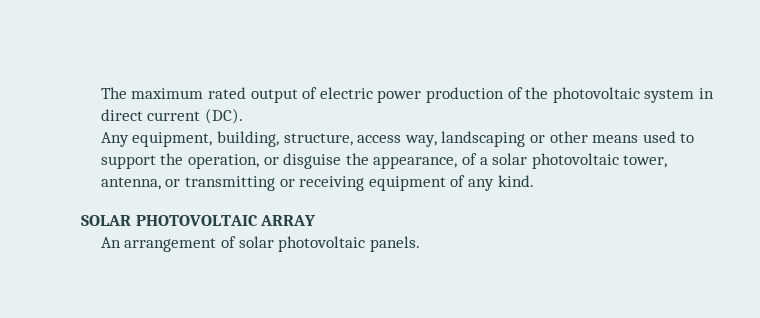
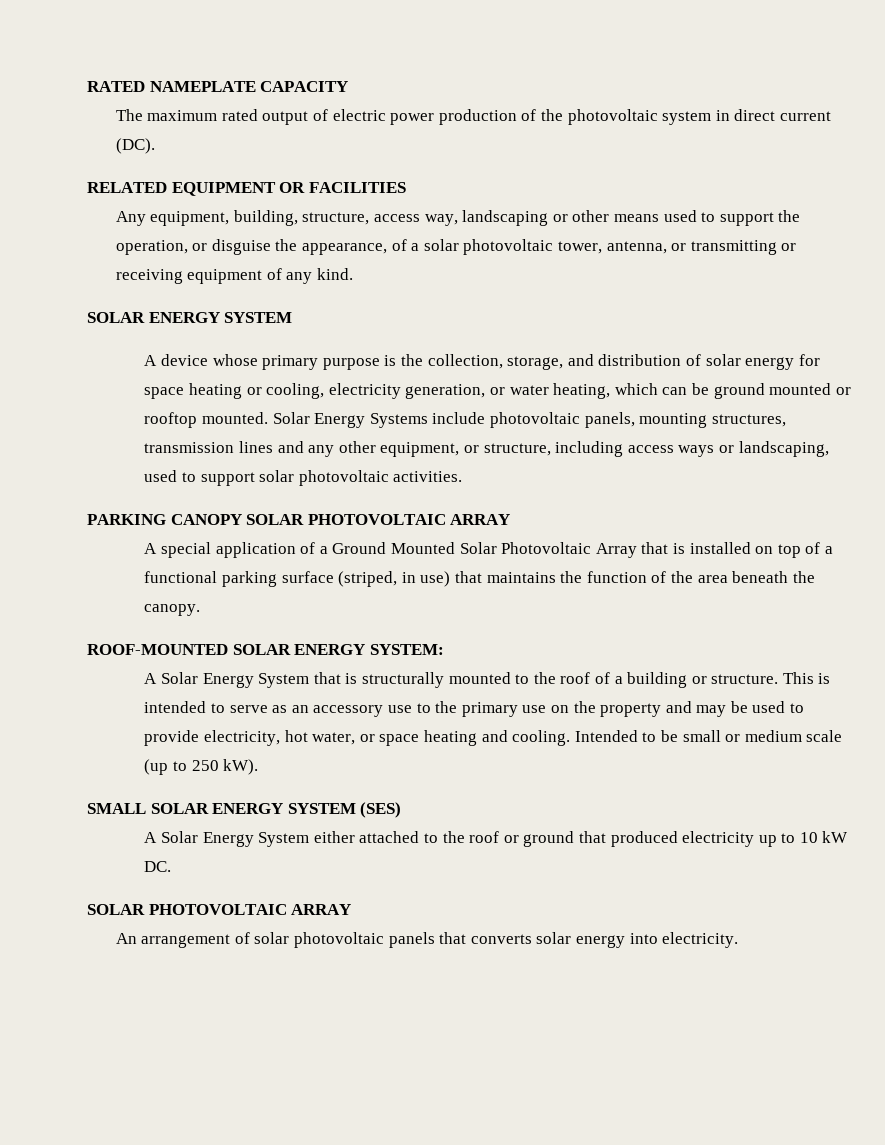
+ RATED NAMEPLATE CAPACITY
+ RELATED EQUIPMENT OR FACILITIES
  Any equipment, building, structure, access way, landscaping or other means used to support the operation, or disguise the appearance, of a solar photovoltaic tower, antenna, or transmitting or receiving equipment of any kind.
+ SOLAR ENERGY SYSTEM
+ A device whose primary purpose is the collection, storage, and distribution of solar energy for space heating or cooling, electricity generation, or water heating, which can be ground mounted or rooftop mounted. Solar Energy Systems include photovoltaic panels, mounting structures, transmission lines and any other equipment, or structure, including access ways or landscaping, used to support solar photovoltaic activities.
+ PARKING CANOPY SOLAR PHOTOVOLTAIC ARRAY
+ A special application of a Ground Mounted Solar Photovoltaic Array that is installed on top of a functional parking surface (striped, in use) that maintains the function of the area beneath the canopy.
+ ROOF-MOUNTED SOLAR ENERGY SYSTEM:
+ A Solar Energy System that is structurally mounted to the roof of a building or structure. This is intended to serve as an accessory use to the primary use on the property and may be used to provide electricity, hot water, or space heating and cooling. Intended to be small or medium scale (up to 250 kW).
+ SMALL SOLAR ENERGY SYSTEM (SES)
+ A Solar Energy System either attached to the roof or ground that produced electricity up to 10 kW DC.
- An arrangement of solar photovoltaic panels.
+ An arrangement of solar photovoltaic panels that converts solar energy into electricity.

